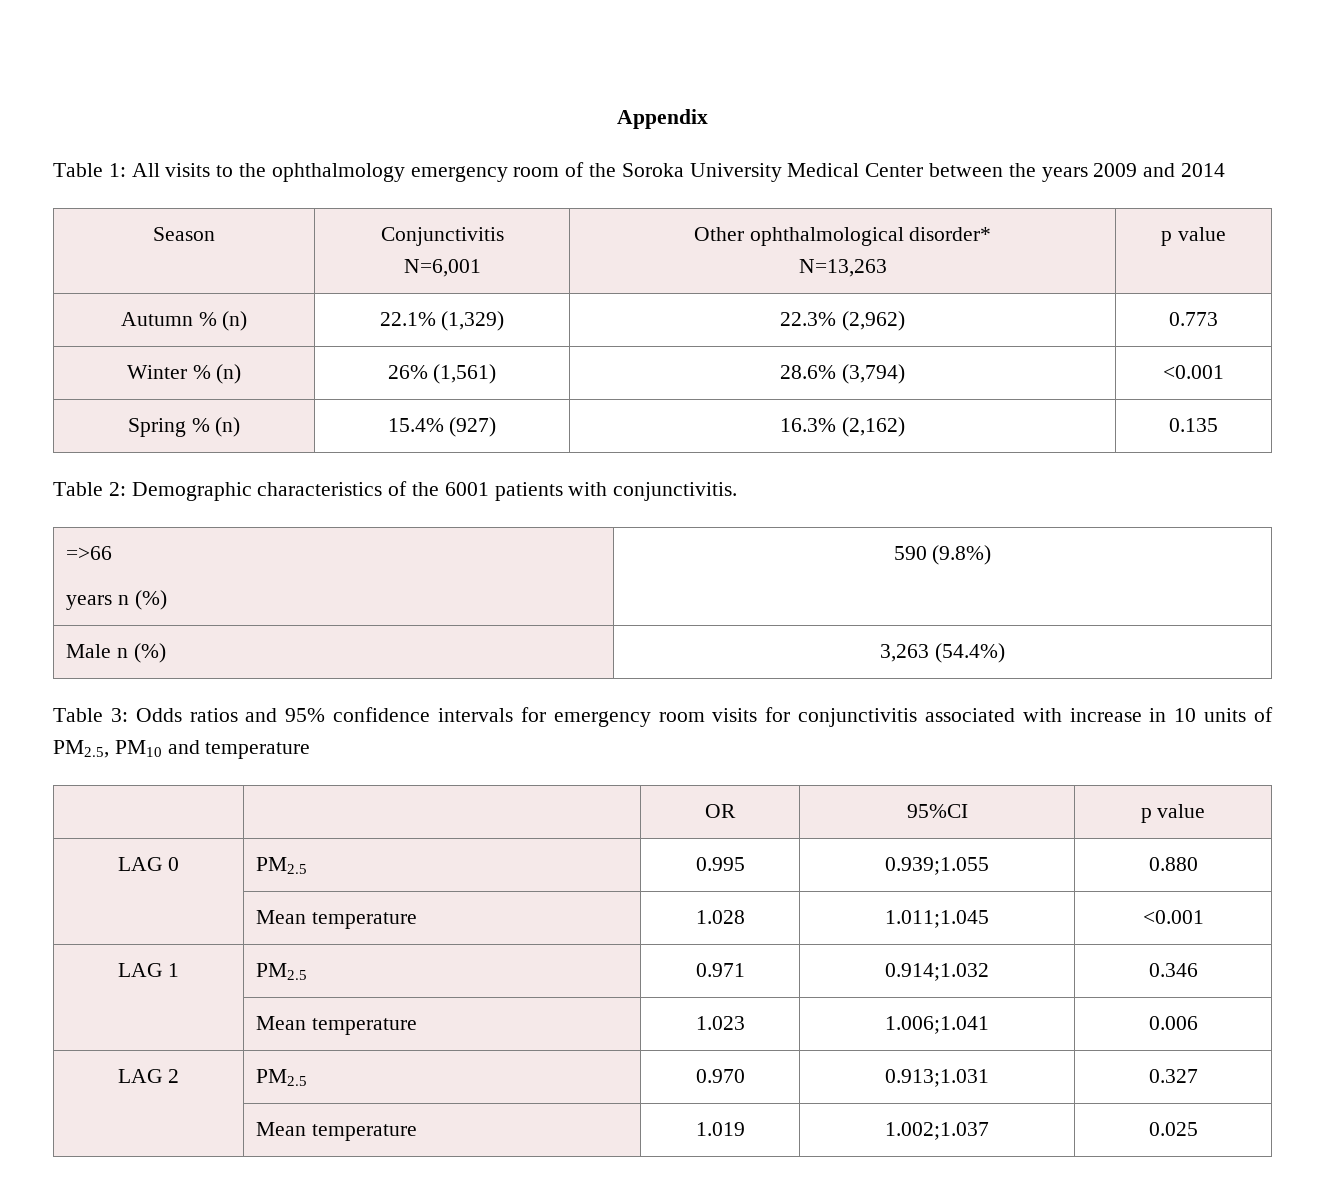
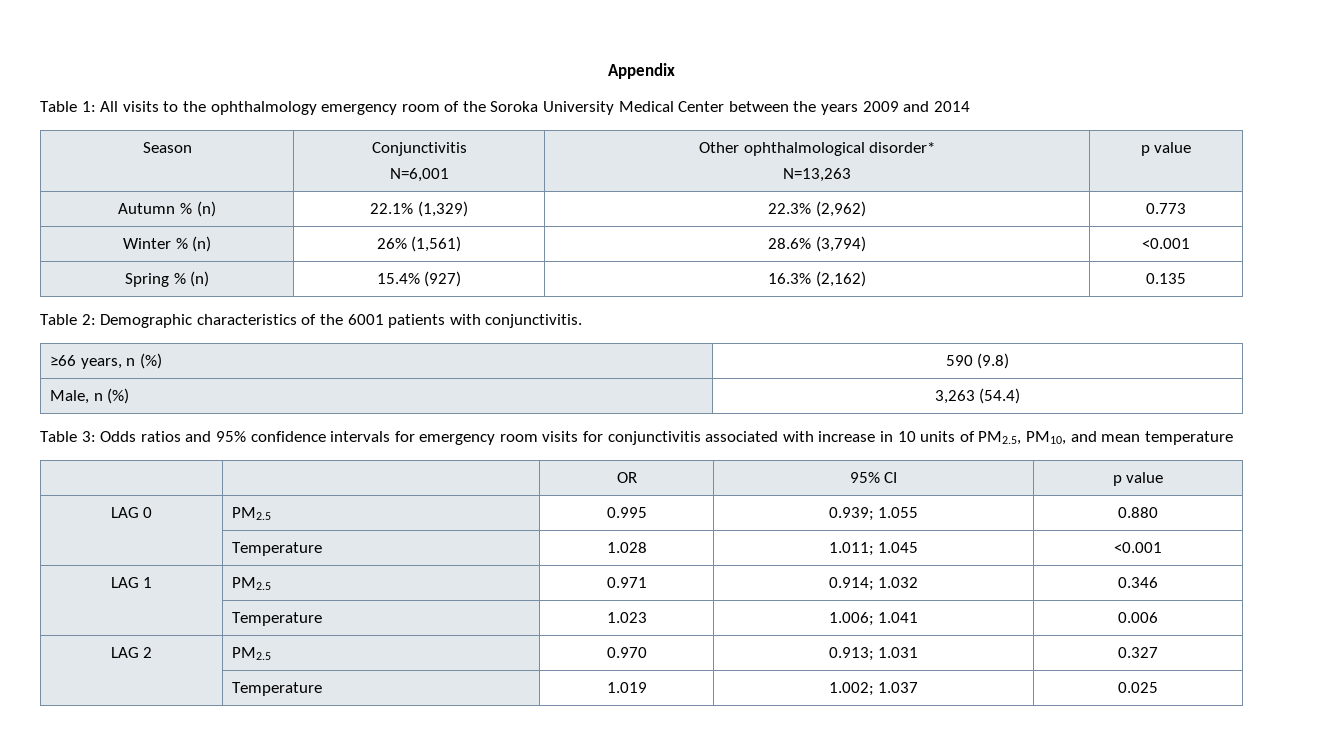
- =>66
- years n (%) | 590 (9.8%)
- Male n (%) | 3,263 (54.4%)
+ ≥66 years, n (%) | 590 (9.8)
+ Male, n (%) | 3,263 (54.4)
- Table 3: Odds ratios and 95% confidence intervals for emergency room visits for conjunctivitis associated with increase in 10 units of PM2.5, PM10 and temperature
+ Table 3: Odds ratios and 95% confidence intervals for emergency room visits for conjunctivitis associated with increase in 10 units of PM2.5, PM10, and mean temperature
- | | OR | 95%CI | p value
+ | | OR | 95% CI | p value
- LAG 0 | PM2.5 | 0.995 | 0.939;1.055 | 0.880
+ LAG 0 | PM2.5 | 0.995 | 0.939; 1.055 | 0.880
- | Mean temperature | 1.028 | 1.011;1.045 | <0.001
+ | Temperature | 1.028 | 1.011; 1.045 | <0.001
- LAG 1 | PM2.5 | 0.971 | 0.914;1.032 | 0.346
+ LAG 1 | PM2.5 | 0.971 | 0.914; 1.032 | 0.346
- | Mean temperature | 1.023 | 1.006;1.041 | 0.006
+ | Temperature | 1.023 | 1.006; 1.041 | 0.006
- LAG 2 | PM2.5 | 0.970 | 0.913;1.031 | 0.327
+ LAG 2 | PM2.5 | 0.970 | 0.913; 1.031 | 0.327
- | Mean temperature | 1.019 | 1.002;1.037 | 0.025
+ | Temperature | 1.019 | 1.002; 1.037 | 0.025

